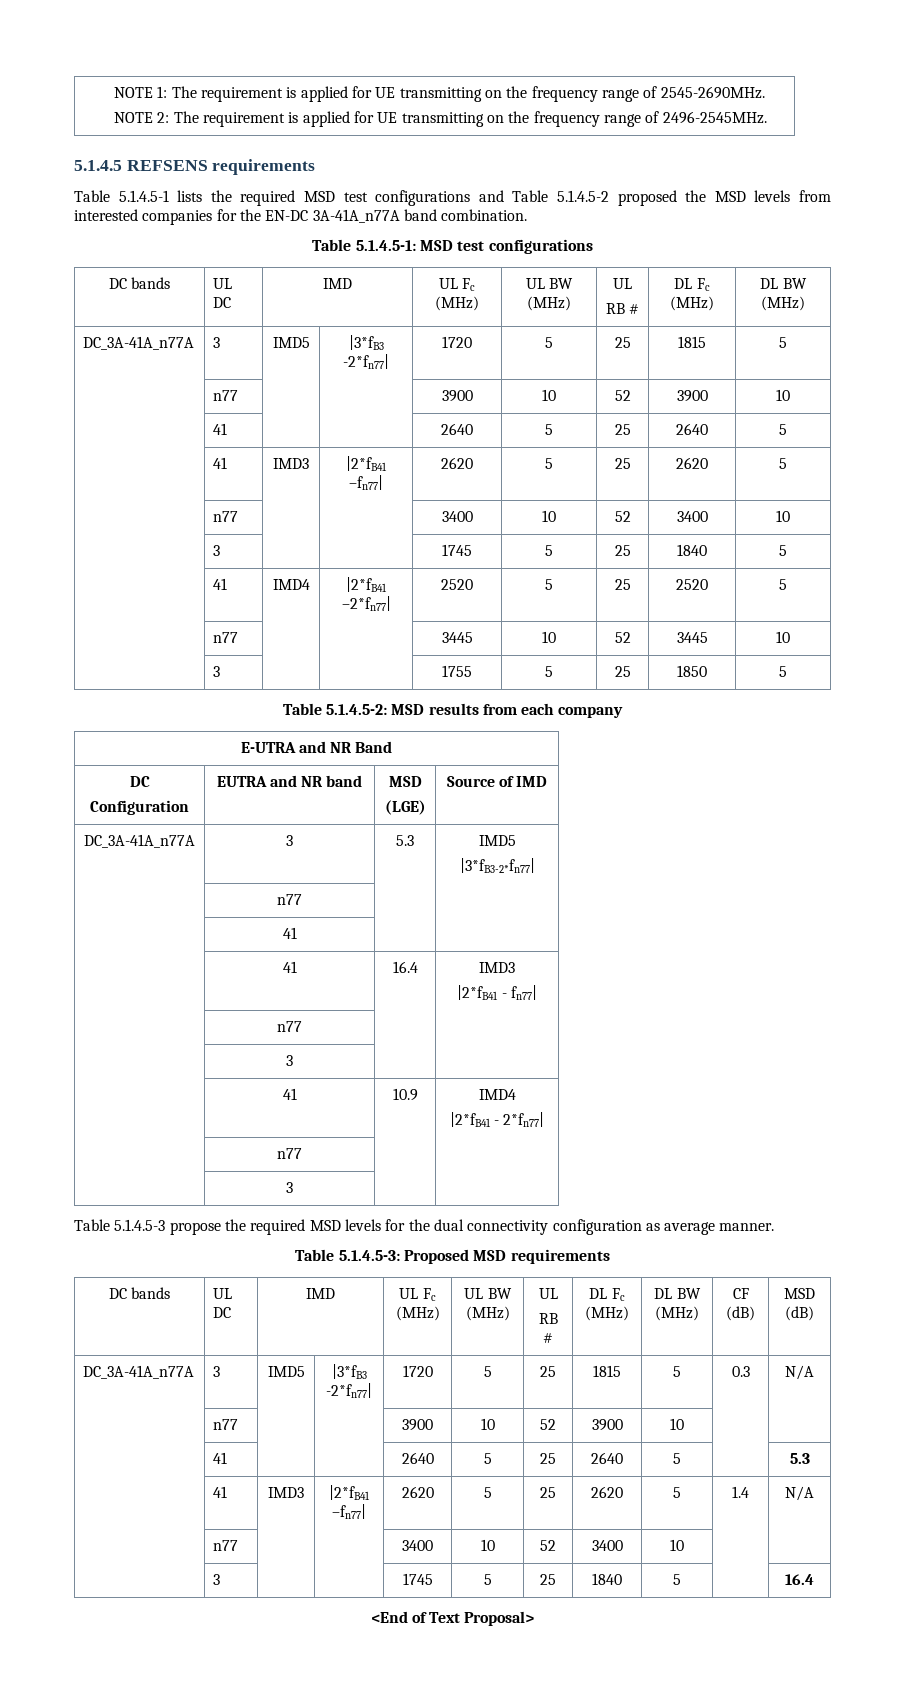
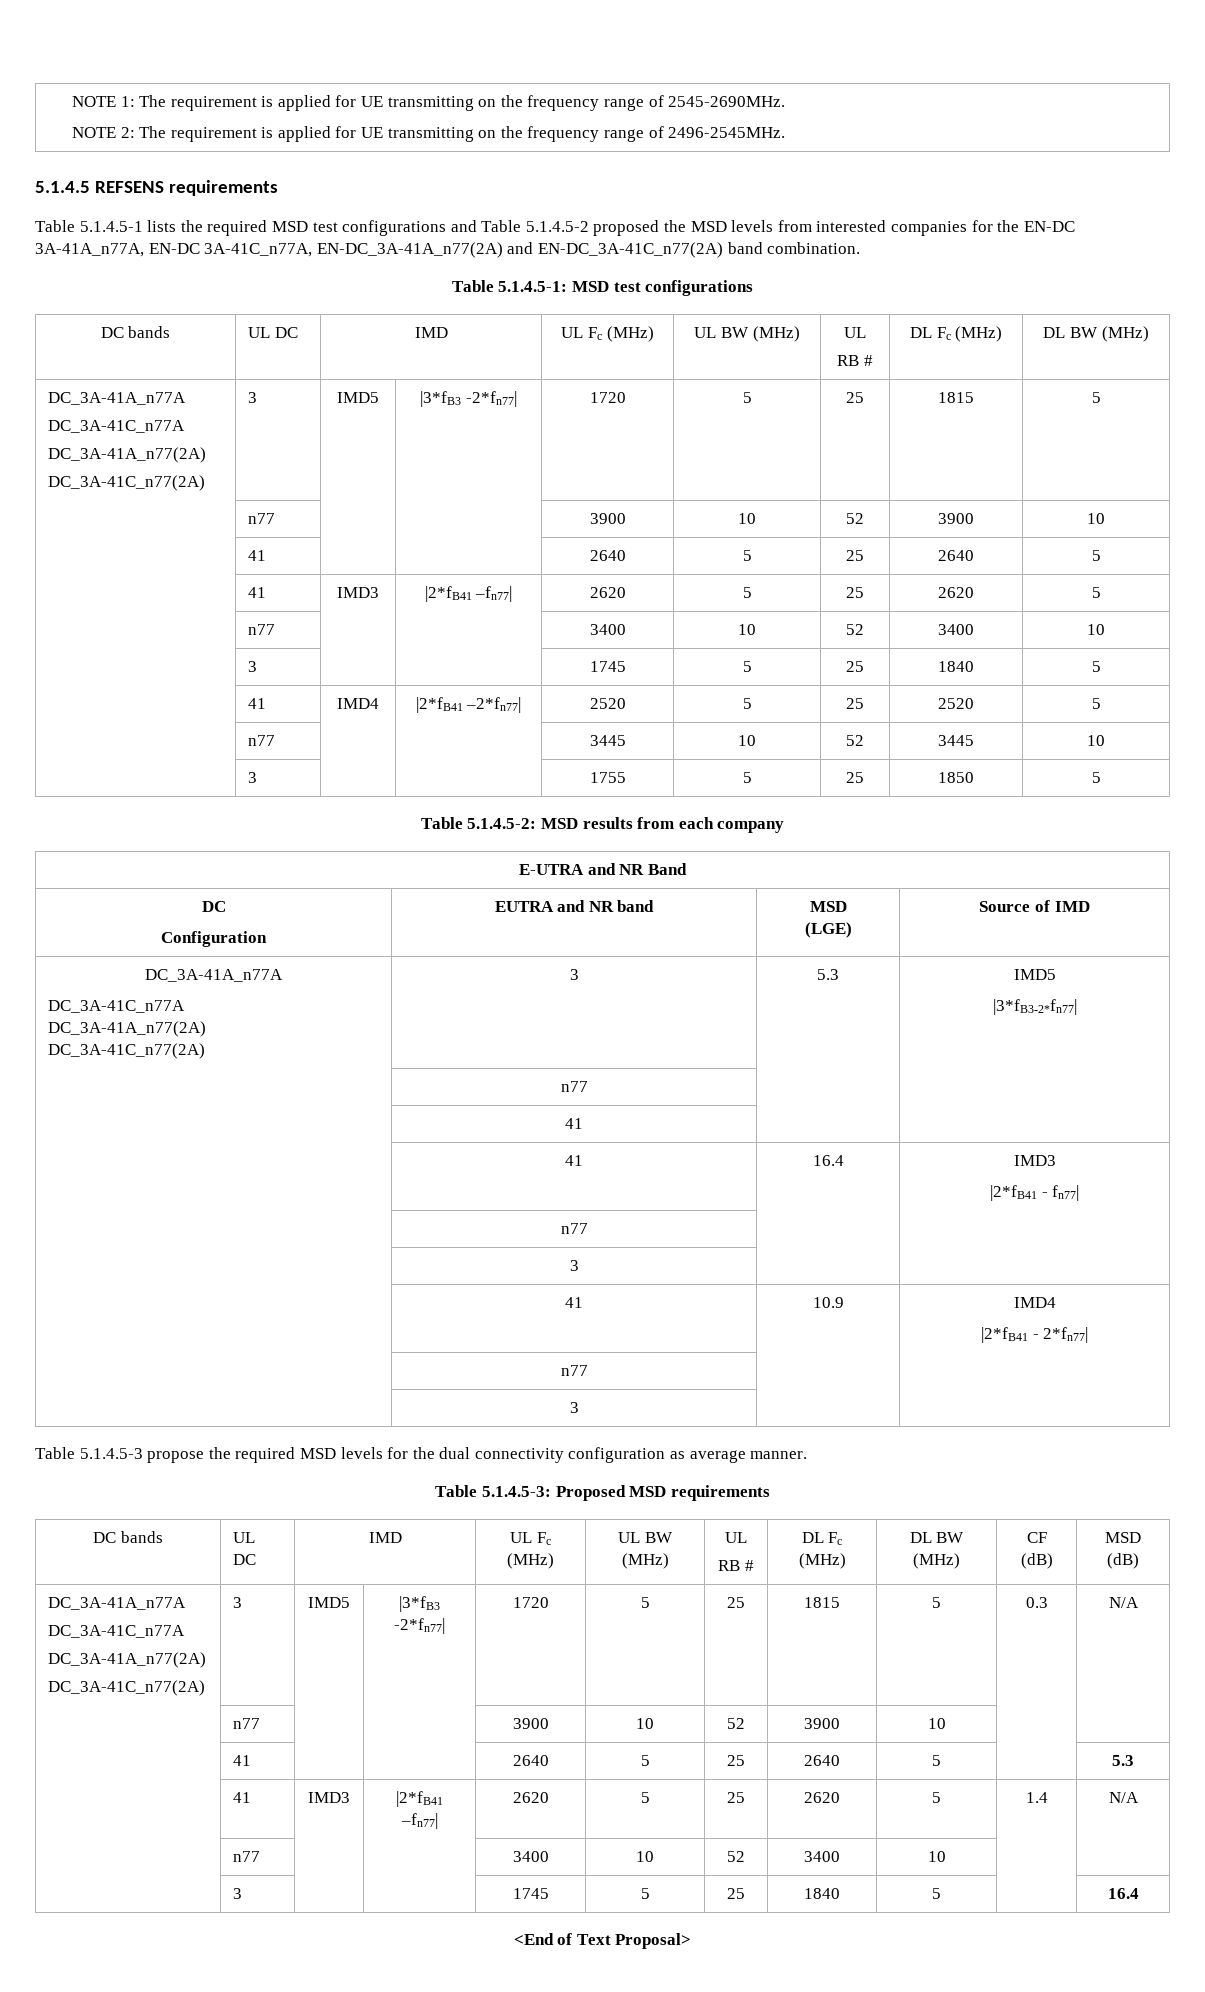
- Table 5.1.4.5-1 lists the required MSD test configurations and Table 5.1.4.5-2 proposed the MSD levels from interested companies for the EN-DC 3A-41A_n77A band combination.
+ Table 5.1.4.5-1 lists the required MSD test configurations and Table 5.1.4.5-2 proposed the MSD levels from interested companies for the EN-DC 3A-41A_n77A, EN-DC 3A-41C_n77A, EN-DC_3A-41A_n77(2A) and EN-DC_3A-41C_n77(2A) band combination.
  Table 5.1.4.5-1: MSD test configurations
  DC bands | UL DC | IMD | UL Fc (MHz) | UL BW (MHz) | UL
  RB # | DL Fc (MHz) | DL BW (MHz)
- DC_3A-41A_n77A | 3 | IMD5 | |3*fB3 -2*fn77| | 1720 | 5 | 25 | 1815 | 5
+ DC_3A-41A_n77A
+ DC_3A-41C_n77A
+ DC_3A-41A_n77(2A)
+ DC_3A-41C_n77(2A) | 3 | IMD5 | |3*fB3 -2*fn77| | 1720 | 5 | 25 | 1815 | 5
  E-UTRA and NR Band
  DC
  Configuration | EUTRA and NR band | MSD
  (LGE) | Source of IMD
- DC_3A-41A_n77A | 3 | 5.3 | IMD5
+ DC_3A-41A_n77A
+ DC_3A-41C_n77A
+ DC_3A-41A_n77(2A)
+ DC_3A-41C_n77(2A) | 3 | 5.3 | IMD5
  Table 5.1.4.5-3: Proposed MSD requirements
  DC bands | UL DC | IMD | UL Fc (MHz) | UL BW (MHz) | UL
  RB # | DL Fc (MHz) | DL BW (MHz) | CF (dB) | MSD (dB)
- DC_3A-41A_n77A | 3 | IMD5 | |3*fB3 -2*fn77| | 1720 | 5 | 25 | 1815 | 5 | 0.3 | N/A
+ DC_3A-41A_n77A
+ DC_3A-41C_n77A
+ DC_3A-41A_n77(2A)
+ DC_3A-41C_n77(2A) | 3 | IMD5 | |3*fB3 -2*fn77| | 1720 | 5 | 25 | 1815 | 5 | 0.3 | N/A

